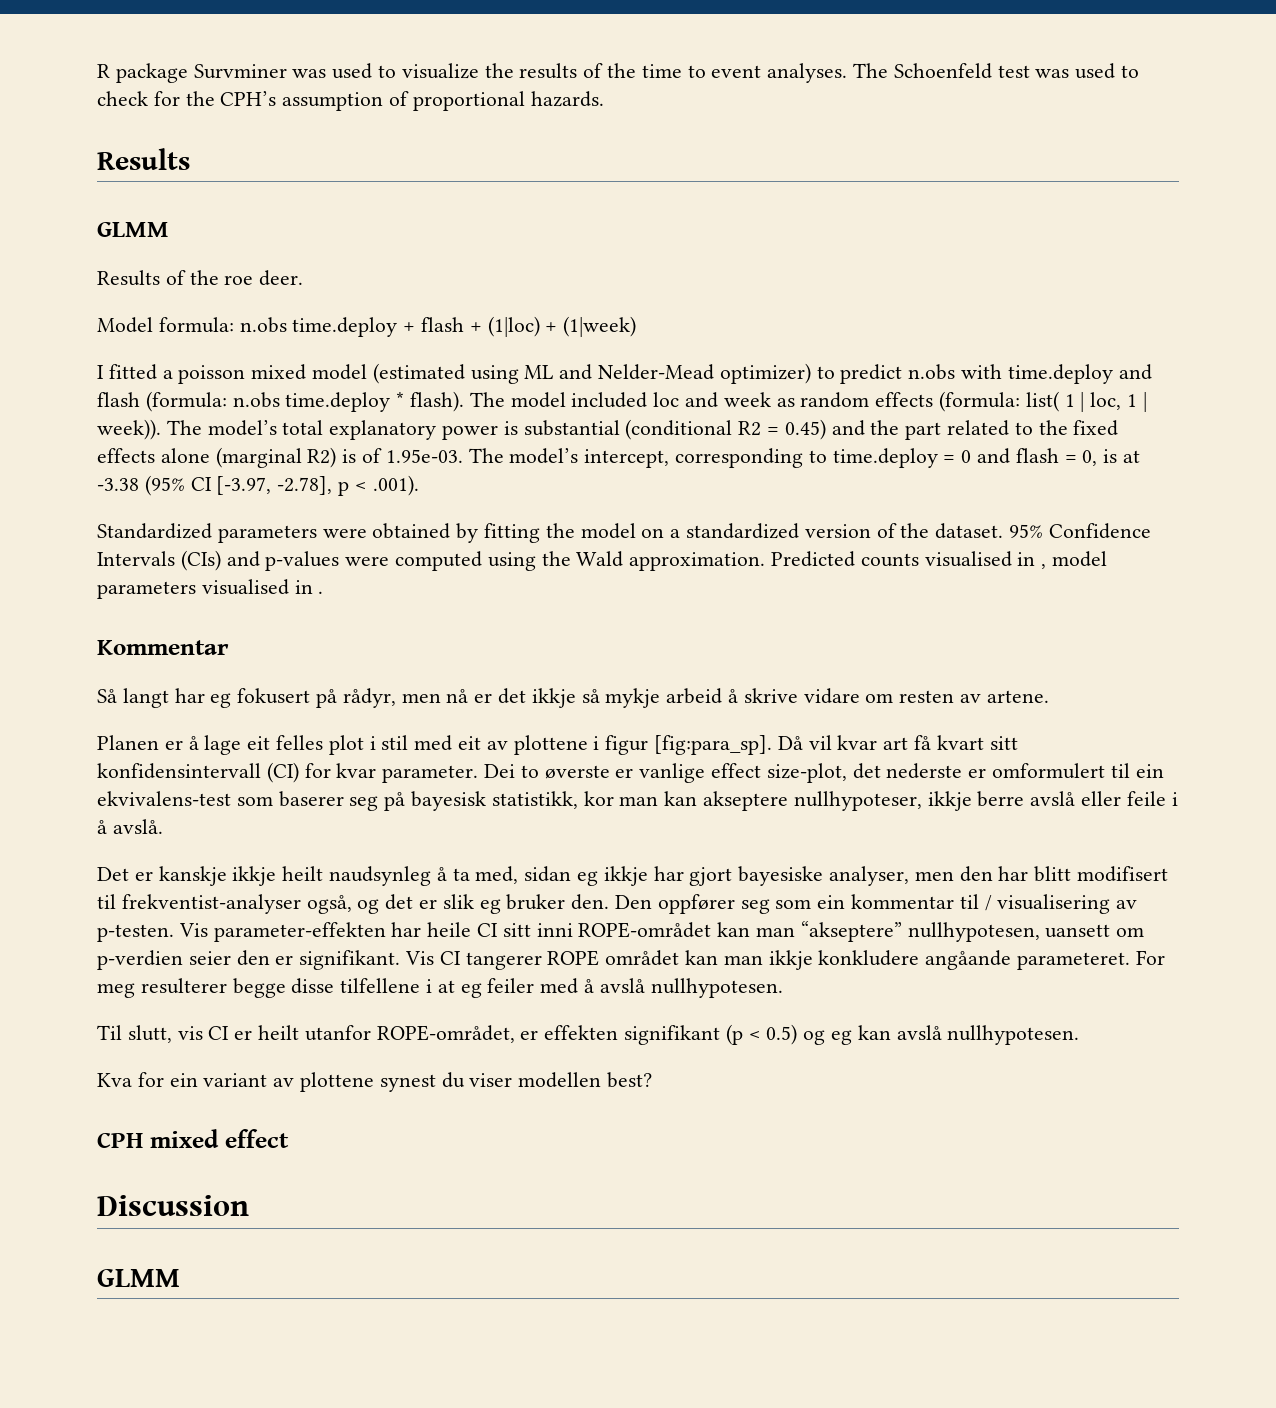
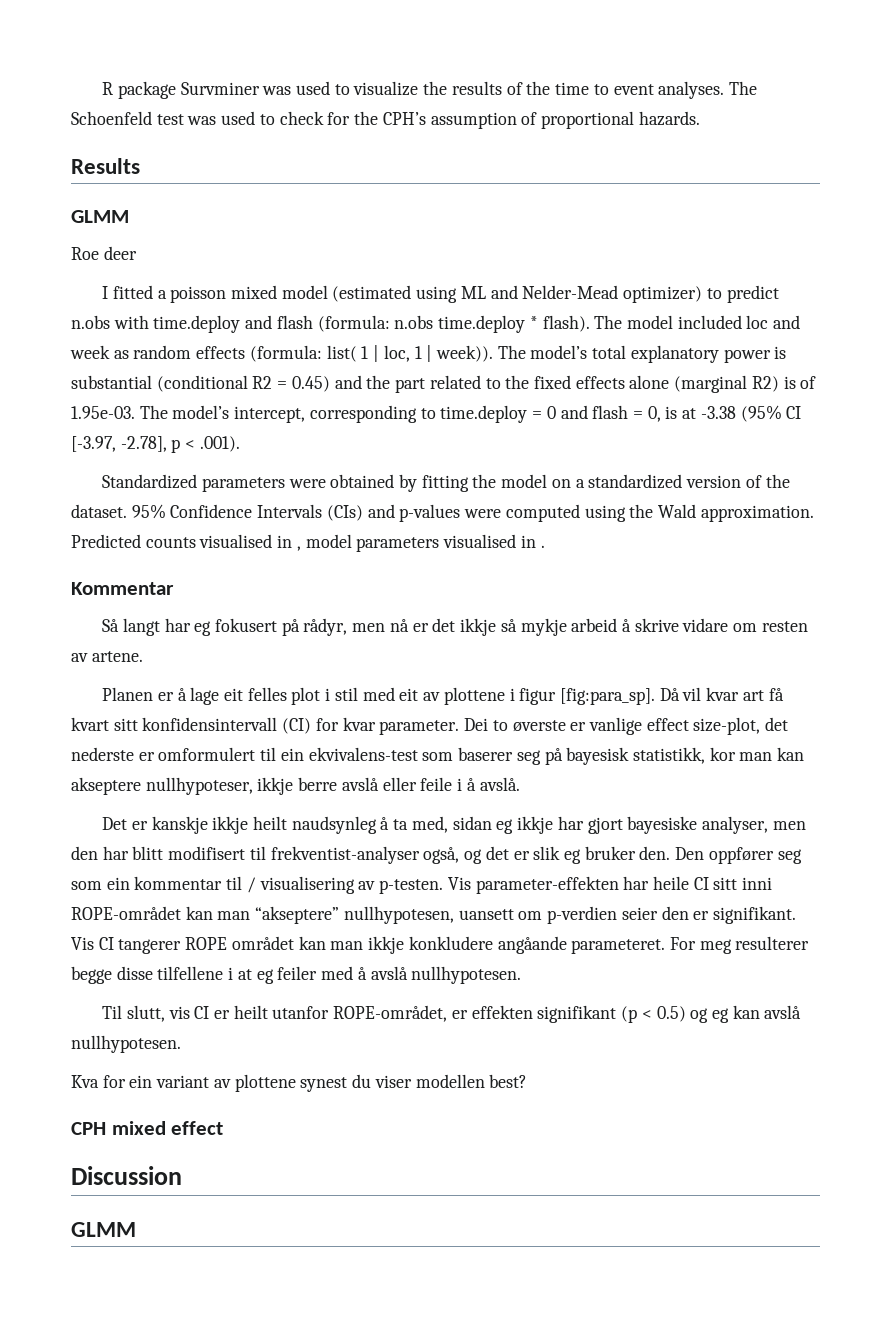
- Results of the roe deer.
- Model formula: n.obs time.deploy + flash + (1|loc) + (1|week)
+ Roe deer

